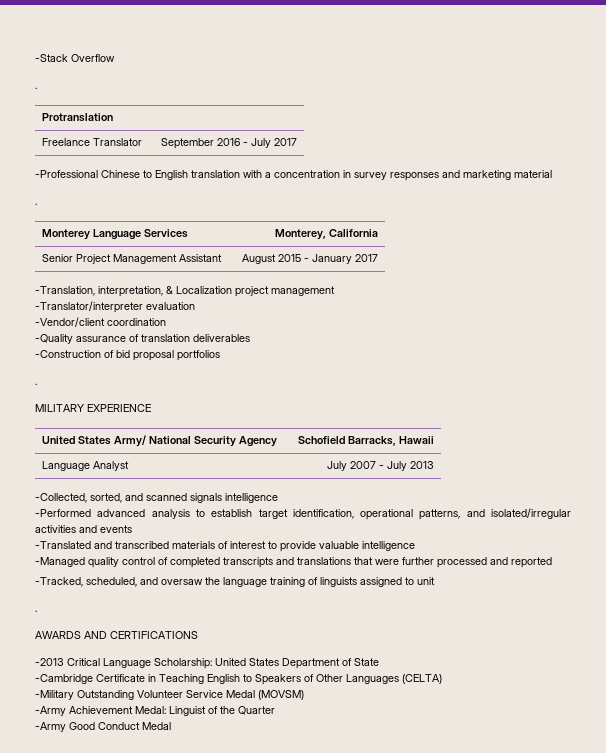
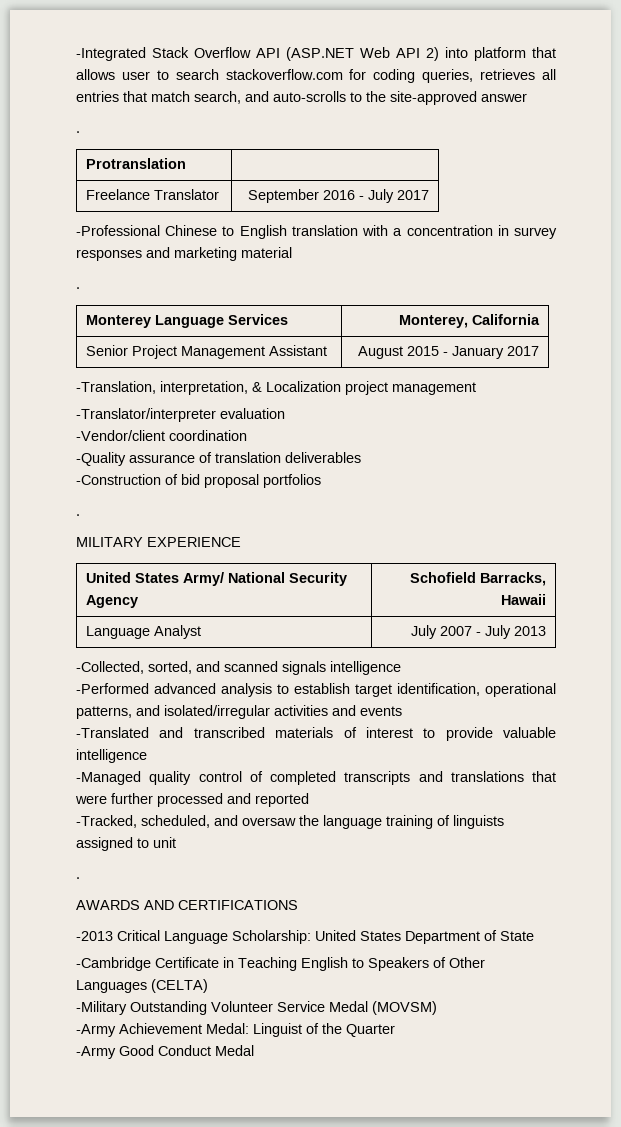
- -Stack Overflow
+ -Integrated Stack Overflow API (ASP.NET Web API 2) into platform that allows user to search stackoverflow.com for coding queries, retrieves all entries that match search, and auto-scrolls to the site-approved answer

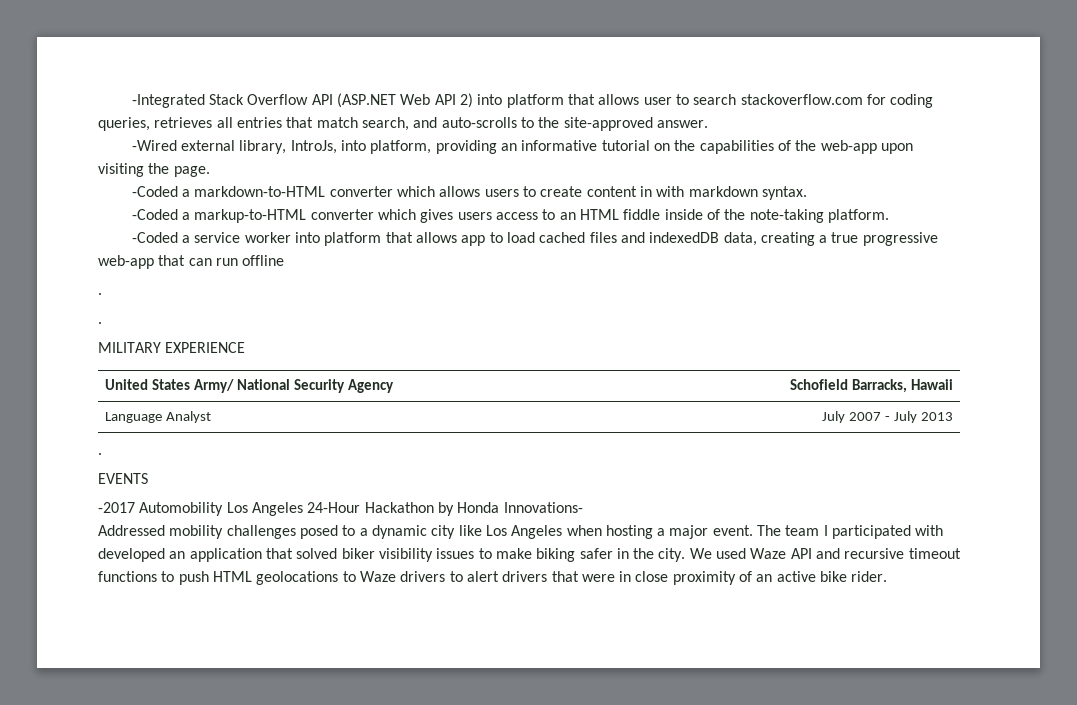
- -Integrated Stack Overflow API (ASP.NET Web API 2) into platform that allows user to search stackoverflow.com for coding queries, retrieves all entries that match search, and auto-scrolls to the site-approved answer
+ -Integrated Stack Overflow API (ASP.NET Web API 2) into platform that allows user to search stackoverflow.com for coding queries, retrieves all entries that match search, and auto-scrolls to the site-approved answer.
+ -Wired external library, IntroJs, into platform, providing an informative tutorial on the capabilities of the web-app upon visiting the page.
+ -Coded a markdown-to-HTML converter which allows users to create content in with markdown syntax.
+ -Coded a markup-to-HTML converter which gives users access to an HTML fiddle inside of the note-taking platform.
+ -Coded a service worker into platform that allows app to load cached files and indexedDB data, creating a true progressive web-app that can run offline
  .
- Protranslation |
- Freelance Translator | September 2016 - July 2017
- -Professional Chinese to English translation with a concentration in survey responses and marketing material
- .
- Monterey Language Services | Monterey, California
- Senior Project Management Assistant | August 2015 - January 2017
- -Translation, interpretation, & Localization project management
- -Translator/interpreter evaluation
- -Vendor/client coordination
- -Quality assurance of translation deliverables
- -Construction of bid proposal portfolios
  Language Analyst | July 2007 - July 2013
- -Collected, sorted, and scanned signals intelligence
- -Performed advanced analysis to establish target identification, operational patterns, and isolated/irregular activities and events
- -Translated and transcribed materials of interest to provide valuable intelligence
- -Managed quality control of completed transcripts and translations that were further processed and reported
- -Tracked, scheduled, and oversaw the language training of linguists assigned to unit
  .
- AWARDS AND CERTIFICATIONS
- -2013 Critical Language Scholarship: United States Department of State
- -Cambridge Certificate in Teaching English to Speakers of Other Languages (CELTA)
- -Military Outstanding Volunteer Service Medal (MOVSM)
- -Army Achievement Medal: Linguist of the Quarter
- -Army Good Conduct Medal
+ EVENTS
+ -2017 Automobility Los Angeles 24-Hour Hackathon by Honda Innovations-
+ Addressed mobility challenges posed to a dynamic city like Los Angeles when hosting a major event. The team I participated with developed an application that solved biker visibility issues to make biking safer in the city. We used Waze API and recursive timeout functions to push HTML geolocations to Waze drivers to alert drivers that were in close proximity of an active bike rider.

